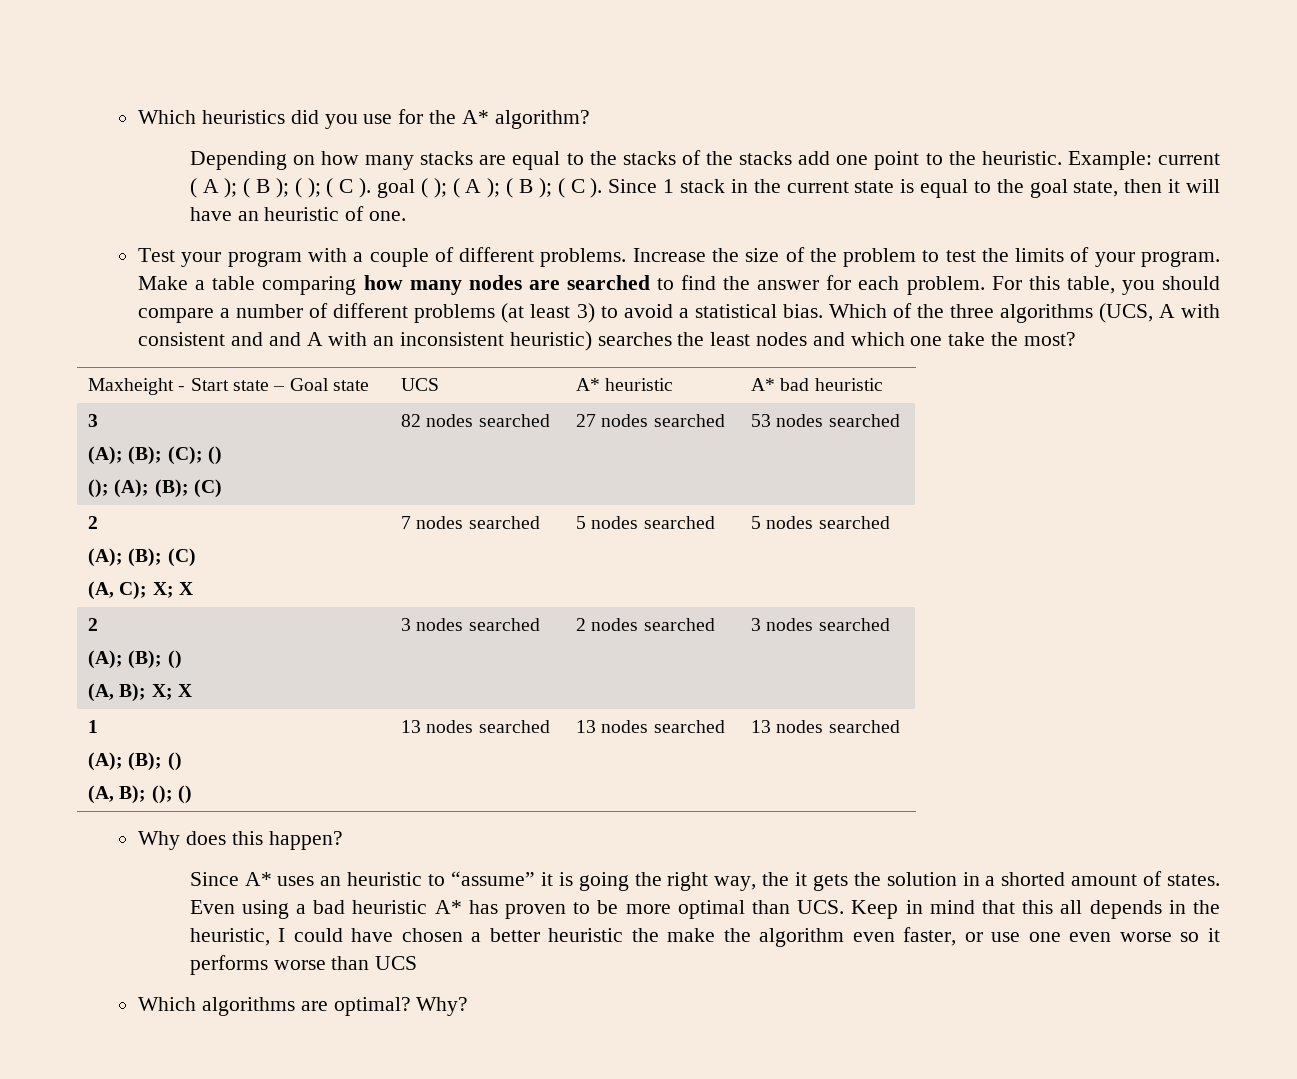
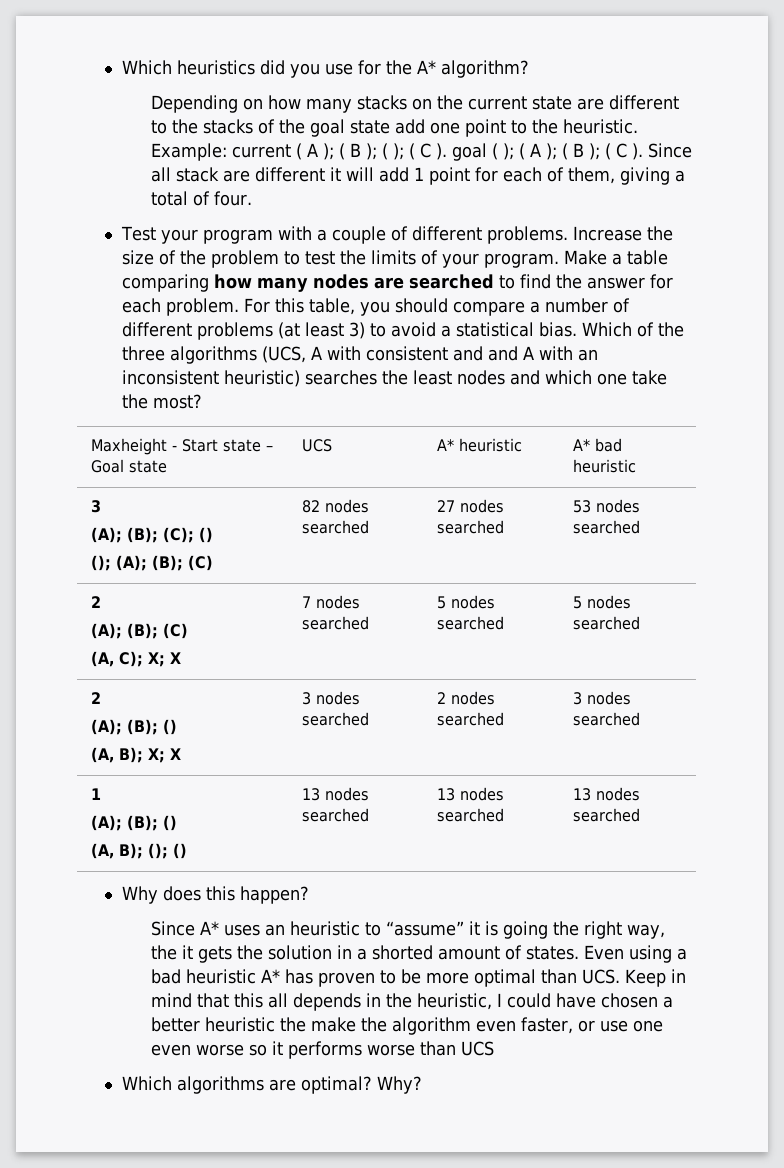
- Depending on how many stacks are equal to the stacks of the stacks add one point to the heuristic.
+ Depending on how many stacks on the current state are different to the stacks of the goal state add one point to the heuristic.
- Since 1 stack in the current state is equal to the goal state, then it will have an heuristic of one.
+ Since all stack are different it will add 1 point for each of them, giving a total of four.

